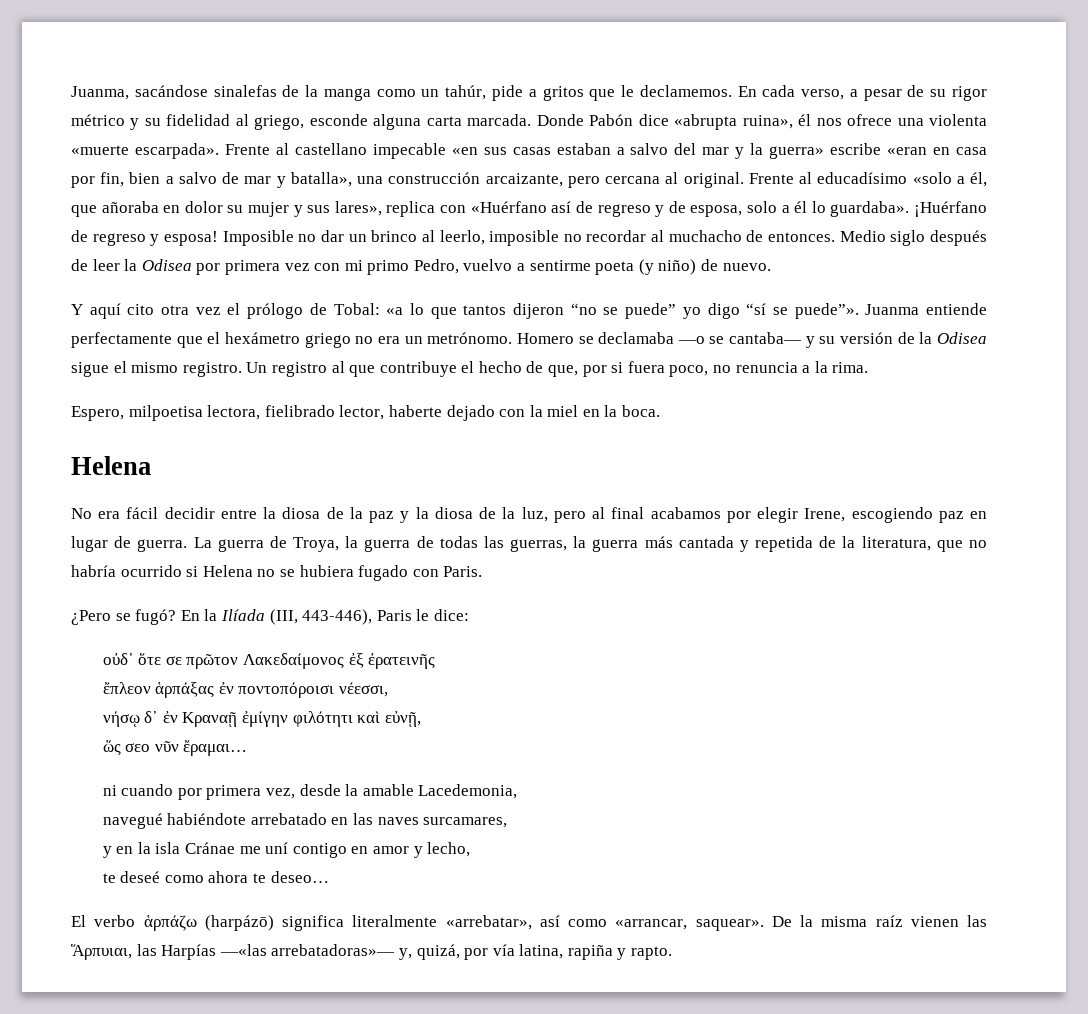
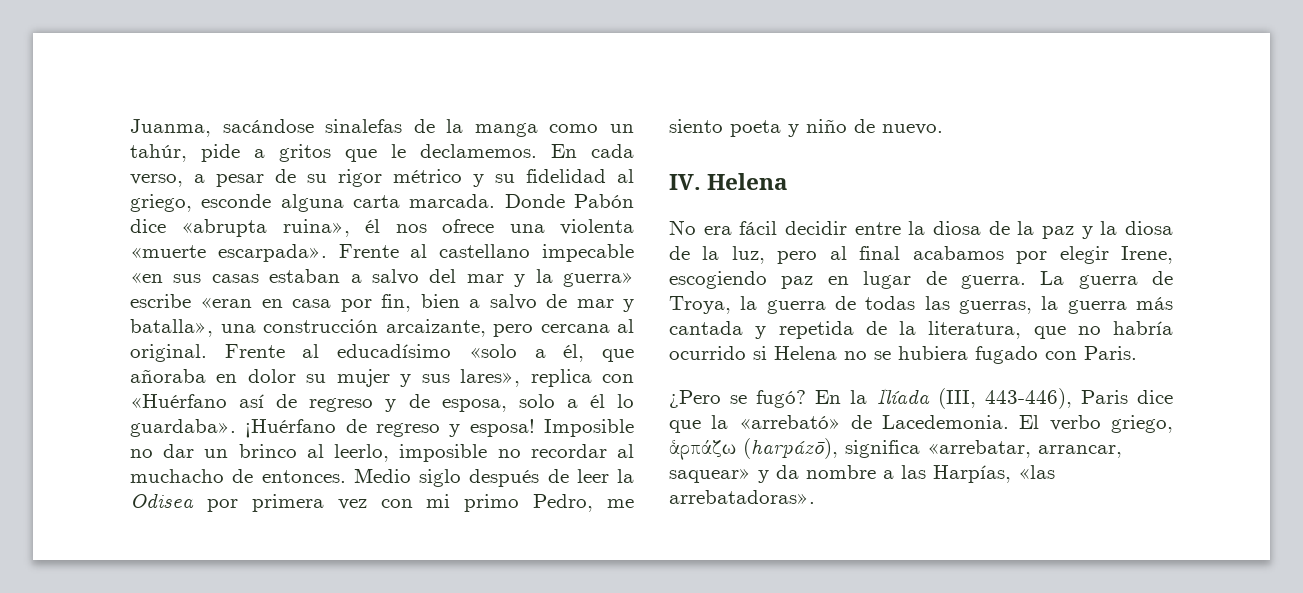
- Medio siglo después de leer la Odisea por primera vez con mi primo Pedro, vuelvo a sentirme poeta (y niño) de nuevo.
- Y aquí cito otra vez el prólogo de Tobal: «a lo que tantos dijeron “no se puede” yo digo “sí se puede”». Juanma entiende perfectamente que el hexámetro griego no era un metrónomo. Homero se declamaba —o se cantaba— y su versión de la Odisea sigue el mismo registro. Un registro al que contribuye el hecho de que, por si fuera poco, no renuncia a la rima.
- Espero, milpoetisa lectora, fielibrado lector, haberte dejado con la miel en la boca.
- Helena
+ Medio siglo después de leer la Odisea por primera vez con mi primo Pedro, me siento poeta y niño de nuevo.
+ IV. Helena
- En la Ilíada (III, 443-446), Paris le dice:
- οὐδ᾽ ὅτε σε πρῶτον Λακεδαίμονος ἐξ ἐρατεινῆς
- ἔπλεον ἁρπάξας ἐν ποντοπόροισι νέεσσι,
- νήσῳ δ᾽ ἐν Κραναῇ ἐμίγην φιλότητι καὶ εὐνῇ,
- ὥς σεο νῦν ἔραμαι…
- ni cuando por primera vez, desde la amable Lacedemonia,
- navegué habiéndote arrebatado en las naves surcamares,
- y en la isla Cránae me uní contigo en amor y lecho,
- te deseé como ahora te deseo…
- El verbo ἁρπάζω (harpázō) significa literalmente «arrebatar», así como «arrancar, saquear». De la misma raíz vienen las Ἅρπυιαι, las Harpías —«las arrebatadoras»— y, quizá, por vía latina, rapiña y rapto.
+ En la Ilíada (III, 443-446), Paris dice que la «arrebató» de Lacedemonia. El verbo griego, ἁρπάζω (harpázō), significa «arrebatar, arrancar, saquear» y da nombre a las Harpías, «las arrebatadoras».

